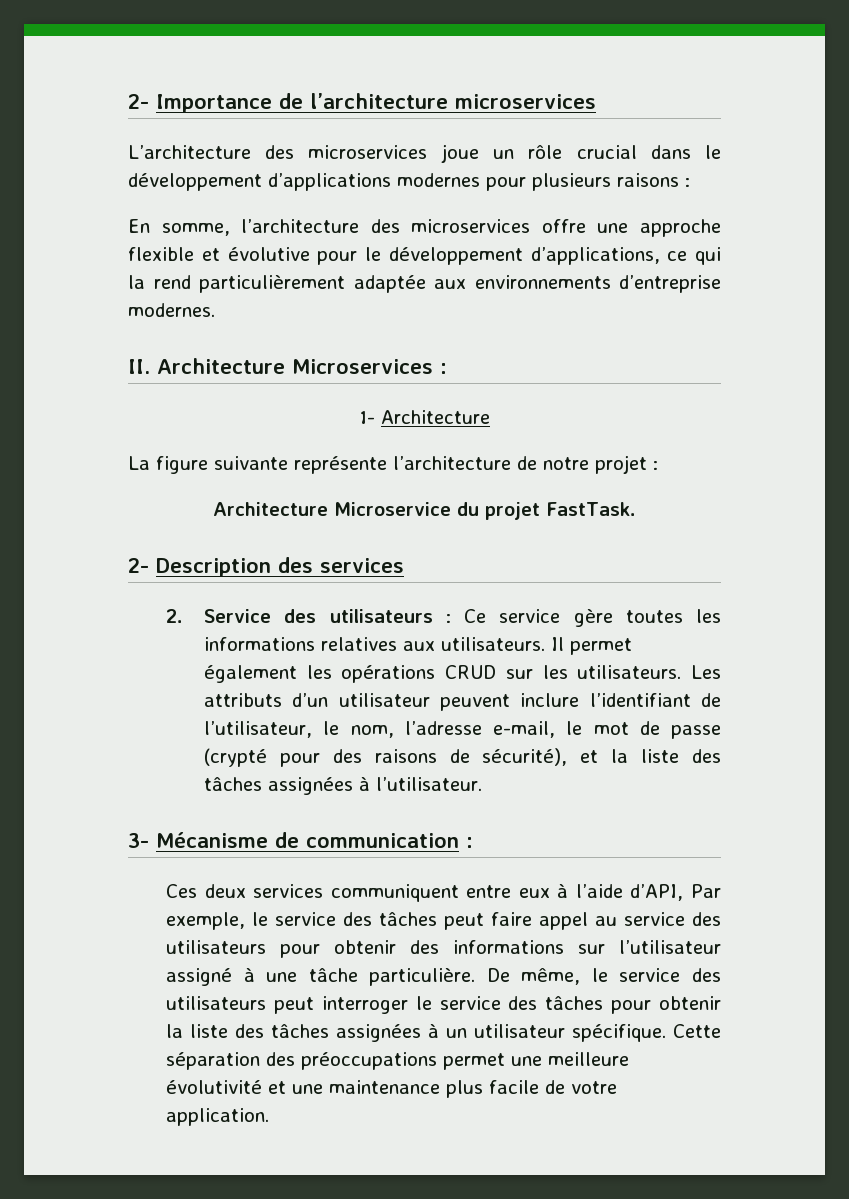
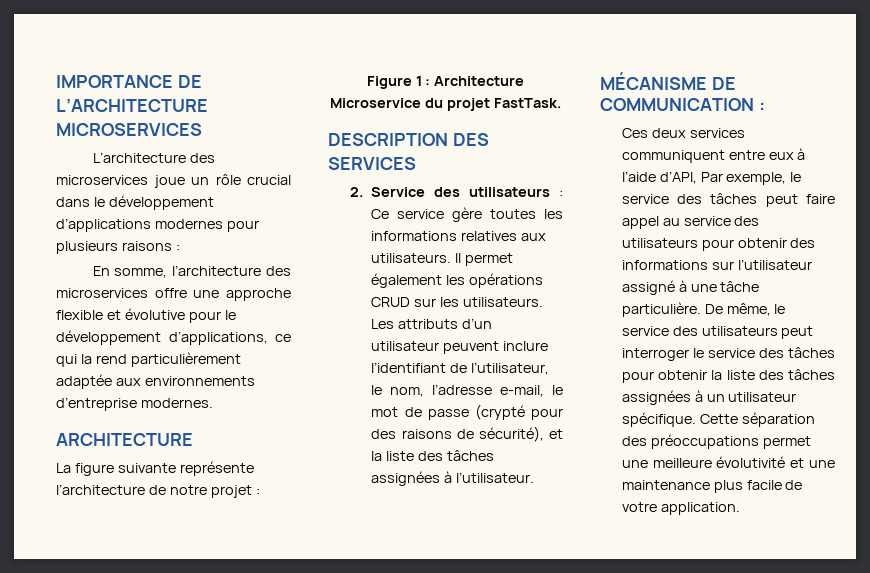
- 2- Importance de l’architecture microservices
+ IMPORTANCE DE L’ARCHITECTURE MICROSERVICES
- II. Architecture Microservices :
- 1- Architecture
+ ARCHITECTURE
- Architecture Microservice du projet FastTask.
+ Figure 1 : Architecture Microservice du projet FastTask.
- 2- Description des services
+ DESCRIPTION DES SERVICES
- 3- Mécanisme de communication :
+ MÉCANISME DE COMMUNICATION :

